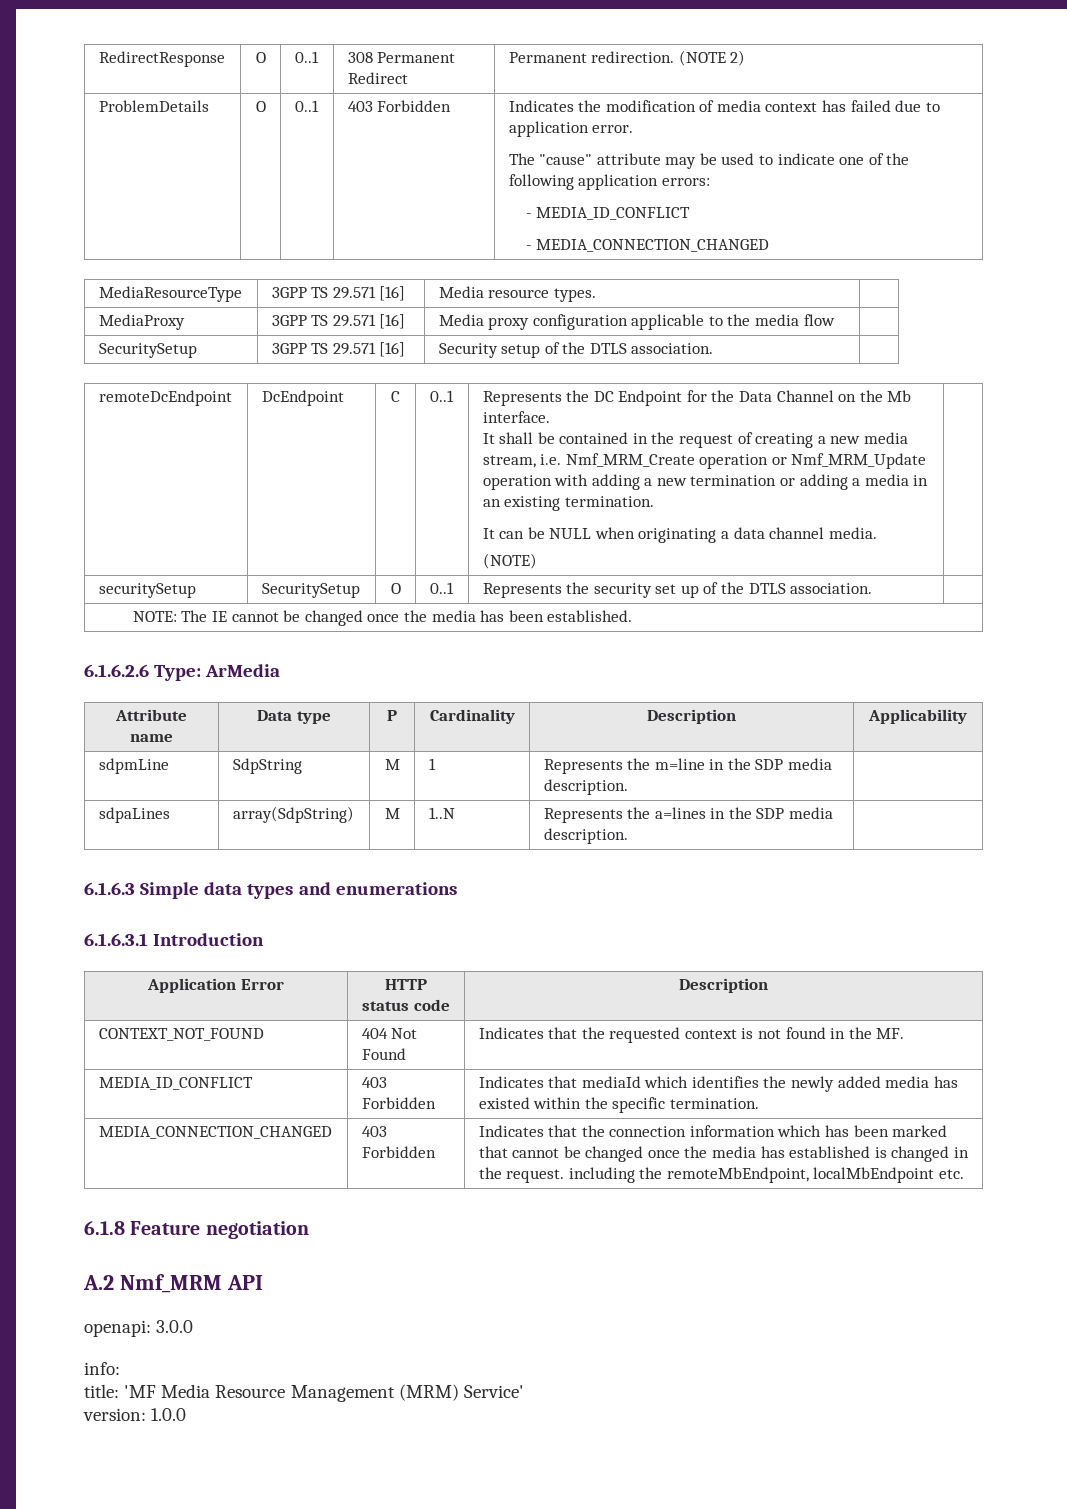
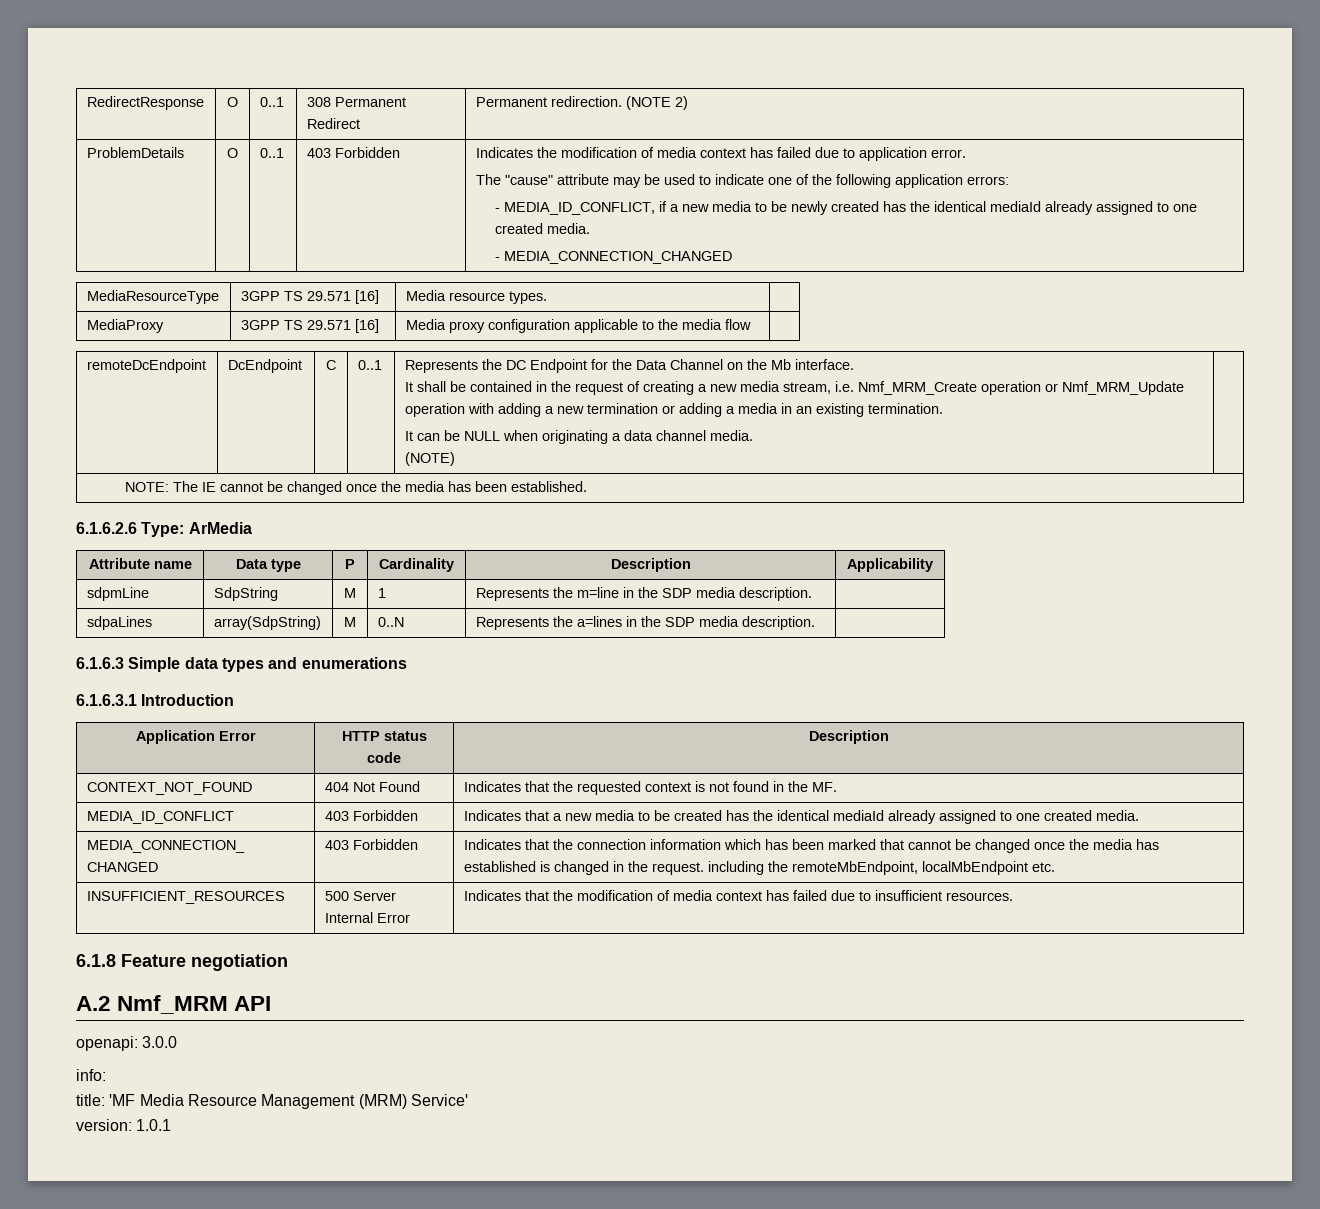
- - MEDIA_ID_CONFLICT
+ - MEDIA_ID_CONFLICT, if a new media to be newly created has the identical mediaId already assigned to one created media.
- SecuritySetup | 3GPP TS 29.571 [16] | Security setup of the DTLS association. |
- securitySetup | SecuritySetup | O | 0..1 | Represents the security set up of the DTLS association. |
- sdpaLines | array(SdpString) | M | 1..N | Represents the a=lines in the SDP media description. |
+ sdpaLines | array(SdpString) | M | 0..N | Represents the a=lines in the SDP media description. |
- MEDIA_ID_CONFLICT | 403 Forbidden | Indicates that mediaId which identifies the newly added media has existed within the specific termination.
+ MEDIA_ID_CONFLICT | 403 Forbidden | Indicates that a new media to be created has the identical mediaId already assigned to one created media.
+ INSUFFICIENT_RESOURCES | 500 Server Internal Error | Indicates that the modification of media context has failed due to insufficient resources.
- version: 1.0.0
+ version: 1.0.1

